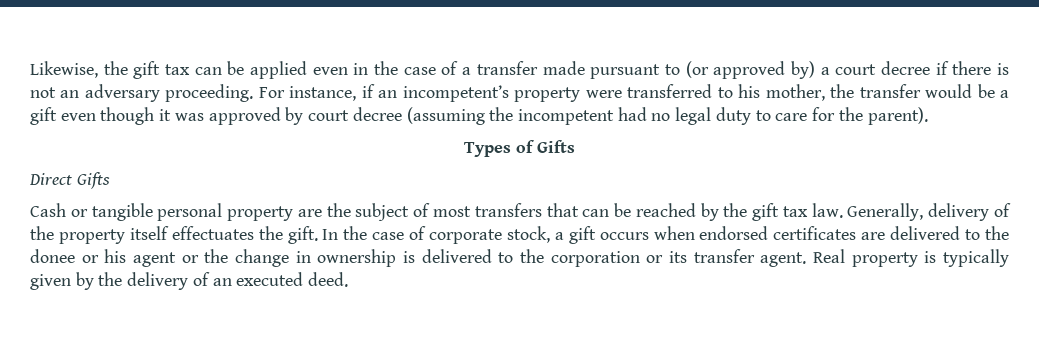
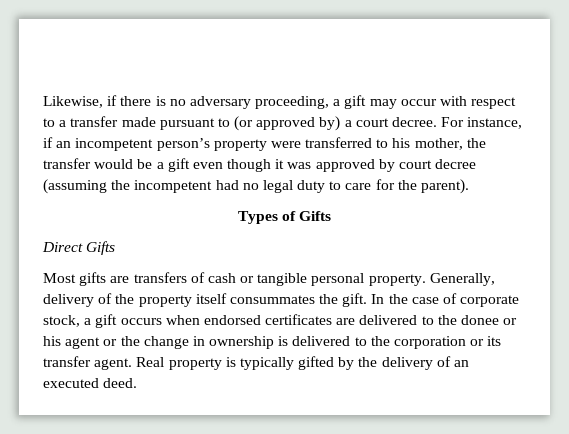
- Likewise, the gift tax can be applied even in the case of a transfer made pursuant to (or approved by) a court decree if there is not an adversary proceeding.
+ Likewise, if there is no adversary proceeding, a gift may occur with respect to a transfer made pursuant to (or approved by) a court decree.
- For instance, if an incompetent’s property were transferred to his mother, the transfer would be a gift even though it was approved by court decree (assuming the incompetent had no legal duty to care for the parent).
+ For instance, if an incompetent person’s property were transferred to his mother, the transfer would be a gift even though it was approved by court decree (assuming the incompetent had no legal duty to care for the parent).
- Cash or tangible personal property are the subject of most transfers that can be reached by the gift tax law.
+ Most gifts are transfers of cash or tangible personal property.
- Generally, delivery of the property itself effectuates the gift.
+ Generally, delivery of the property itself consummates the gift.
- Real property is typically given by the delivery of an executed deed.
+ Real property is typically gifted by the delivery of an executed deed.

